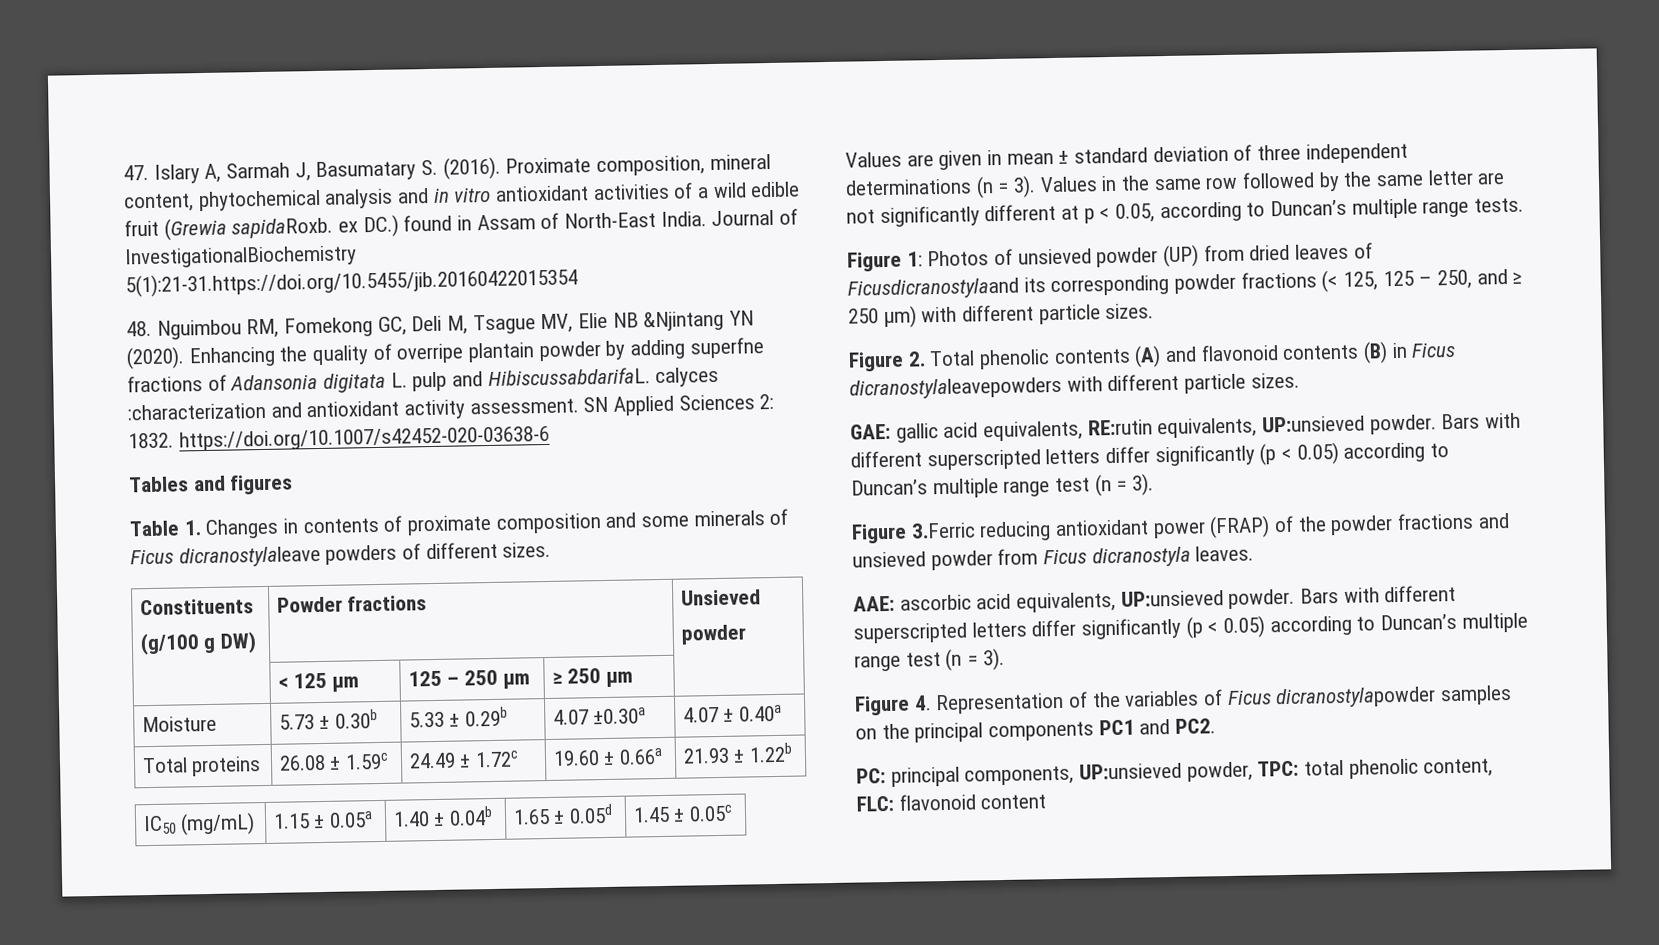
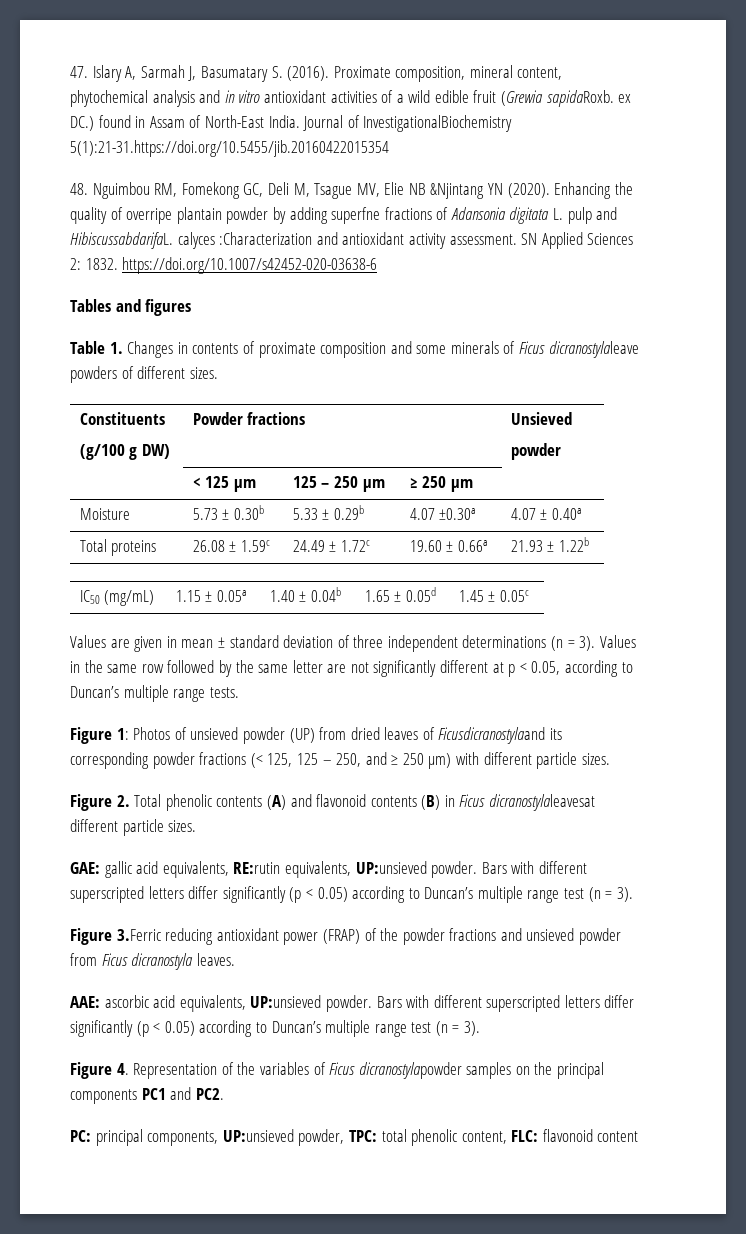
- Enhancing the quality of overripe plantain powder by adding superfne fractions of Adansonia digitata L. pulp and HibiscussabdarifaL. calyces :characterization and antioxidant activity assessment.
+ Enhancing the quality of overripe plantain powder by adding superfne fractions of Adansonia digitata L. pulp and HibiscussabdarifaL. calyces :Characterization and antioxidant activity assessment.
- Figure 2. Total phenolic contents (A) and flavonoid contents (B) in Ficus dicranostylaleavepowders with different particle sizes.
+ Figure 2. Total phenolic contents (A) and flavonoid contents (B) in Ficus dicranostylaleavesat different particle sizes.

